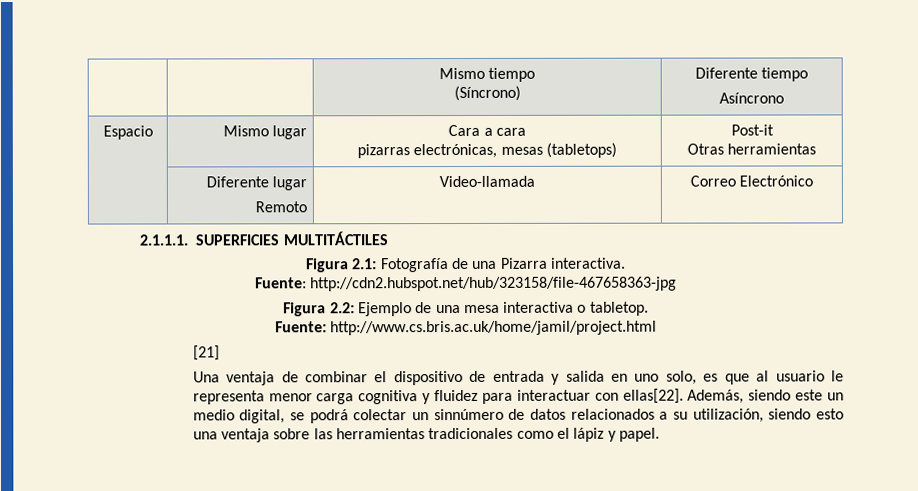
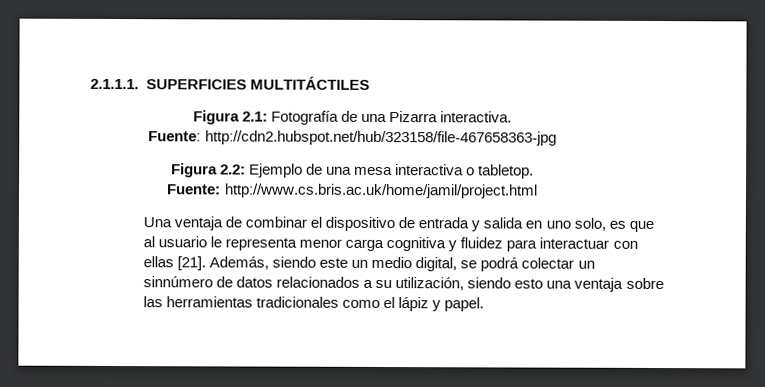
- | | Mismo tiempo
- (Síncrono) | Diferente tiempo
- Asíncrono
- Espacio | Mismo lugar | Cara a cara
- pizarras electrónicas, mesas (tabletops) | Post-it
- Otras herramientas
- | Diferente lugar
- Remoto | Video-llamada | Correo Electrónico
- [21]
- Una ventaja de combinar el dispositivo de entrada y salida en uno solo, es que al usuario le representa menor carga cognitiva y fluidez para interactuar con ellas[22].
+ Una ventaja de combinar el dispositivo de entrada y salida en uno solo, es que al usuario le representa menor carga cognitiva y fluidez para interactuar con ellas [21].

